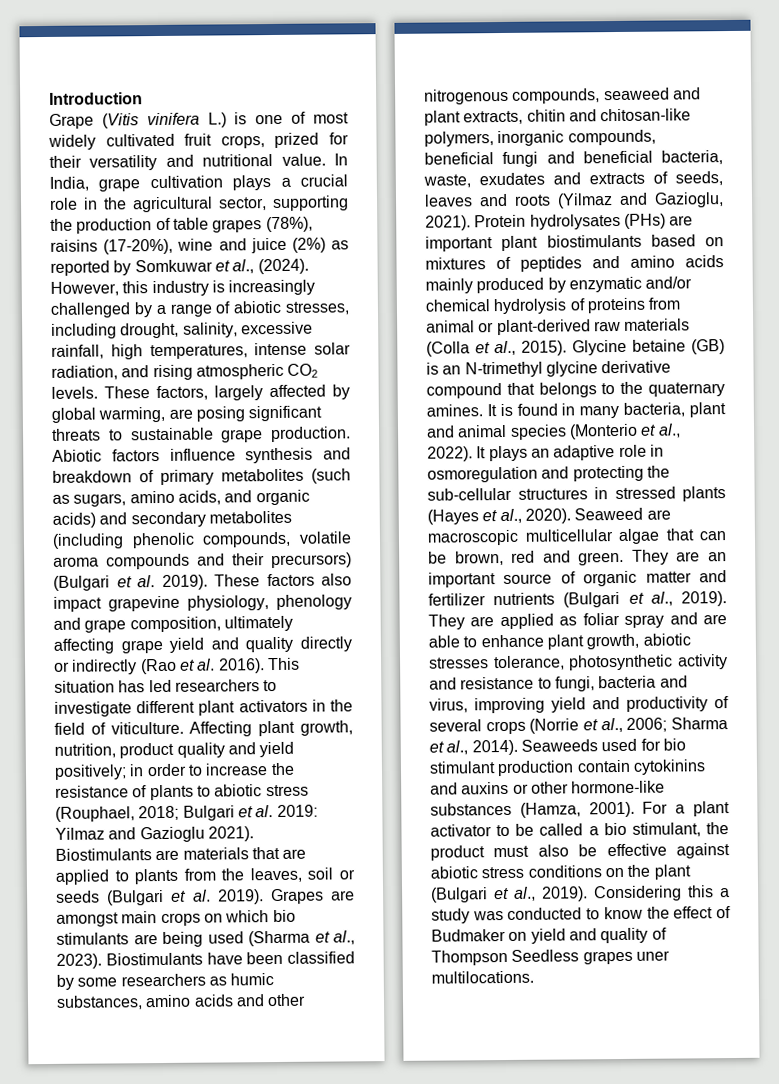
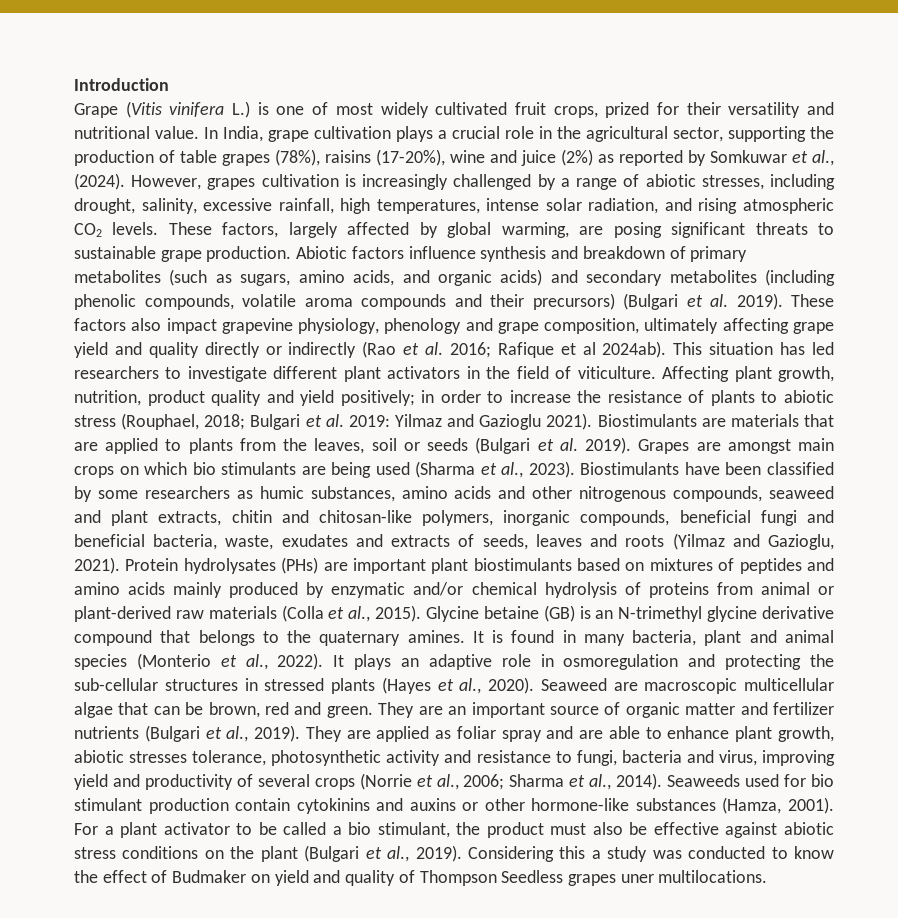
- However, this industry is increasingly challenged by a range of abiotic stresses, including drought, salinity, excessive rainfall, high temperatures, intense solar radiation, and rising atmospheric CO2 levels.
+ However, grapes cultivation is increasingly challenged by a range of abiotic stresses, including drought, salinity, excessive rainfall, high temperatures, intense solar radiation, and rising atmospheric CO2 levels.
- These factors also impact grapevine physiology, phenology and grape composition, ultimately affecting grape yield and quality directly or indirectly (Rao et al. 2016).
+ These factors also impact grapevine physiology, phenology and grape composition, ultimately affecting grape yield and quality directly or indirectly (Rao et al. 2016; Rafique et al 2024ab).

